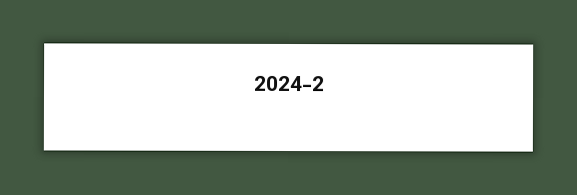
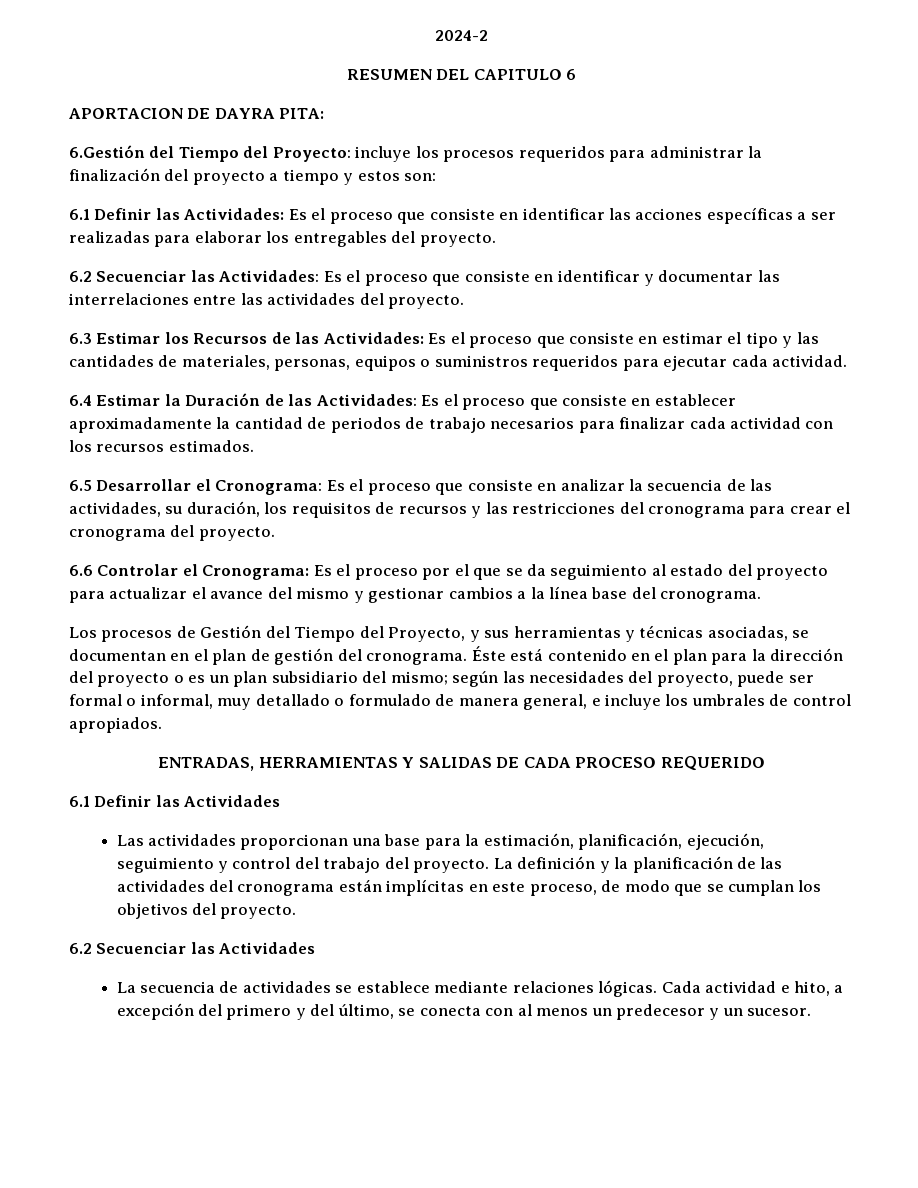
+ RESUMEN DEL CAPITULO 6
+ APORTACION DE DAYRA PITA:
+ 6.Gestión del Tiempo del Proyecto: incluye los procesos requeridos para administrar la finalización del proyecto a tiempo y estos son:
+ 6.1 Definir las Actividades: Es el proceso que consiste en identificar las acciones específicas a ser realizadas para elaborar los entregables del proyecto.
+ 6.2 Secuenciar las Actividades: Es el proceso que consiste en identificar y documentar las interrelaciones entre las actividades del proyecto.
+ 6.3 Estimar los Recursos de las Actividades: Es el proceso que consiste en estimar el tipo y las cantidades de materiales, personas, equipos o suministros requeridos para ejecutar cada actividad.
+ 6.4 Estimar la Duración de las Actividades: Es el proceso que consiste en establecer aproximadamente la cantidad de periodos de trabajo necesarios para finalizar cada actividad con los recursos estimados.
+ 6.5 Desarrollar el Cronograma: Es el proceso que consiste en analizar la secuencia de las actividades, su duración, los requisitos de recursos y las restricciones del cronograma para crear el cronograma del proyecto.
+ 6.6 Controlar el Cronograma: Es el proceso por el que se da seguimiento al estado del proyecto para actualizar el avance del mismo y gestionar cambios a la línea base del cronograma.
+ Los procesos de Gestión del Tiempo del Proyecto, y sus herramientas y técnicas asociadas, se documentan en el plan de gestión del cronograma. Éste está contenido en el plan para la dirección del proyecto o es un plan subsidiario del mismo; según las necesidades del proyecto, puede ser formal o informal, muy detallado o formulado de manera general, e incluye los umbrales de control apropiados.
+ ENTRADAS, HERRAMIENTAS Y SALIDAS DE CADA PROCESO REQUERIDO
+ 6.1 Definir las Actividades
+ Las actividades proporcionan una base para la estimación, planificación, ejecución, seguimiento y control del trabajo del proyecto. La definición y la planificación de las actividades del cronograma están implícitas en este proceso, de modo que se cumplan los objetivos del proyecto.
+ 6.2 Secuenciar las Actividades
+ La secuencia de actividades se establece mediante relaciones lógicas. Cada actividad e hito, a excepción del primero y del último, se conecta con al menos un predecesor y un sucesor.

